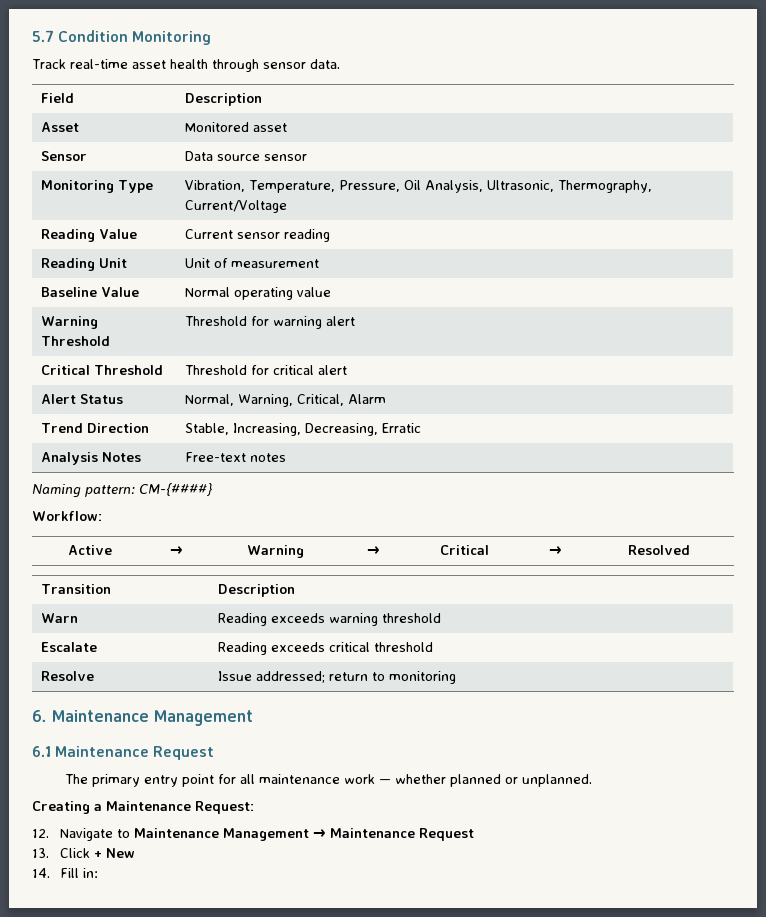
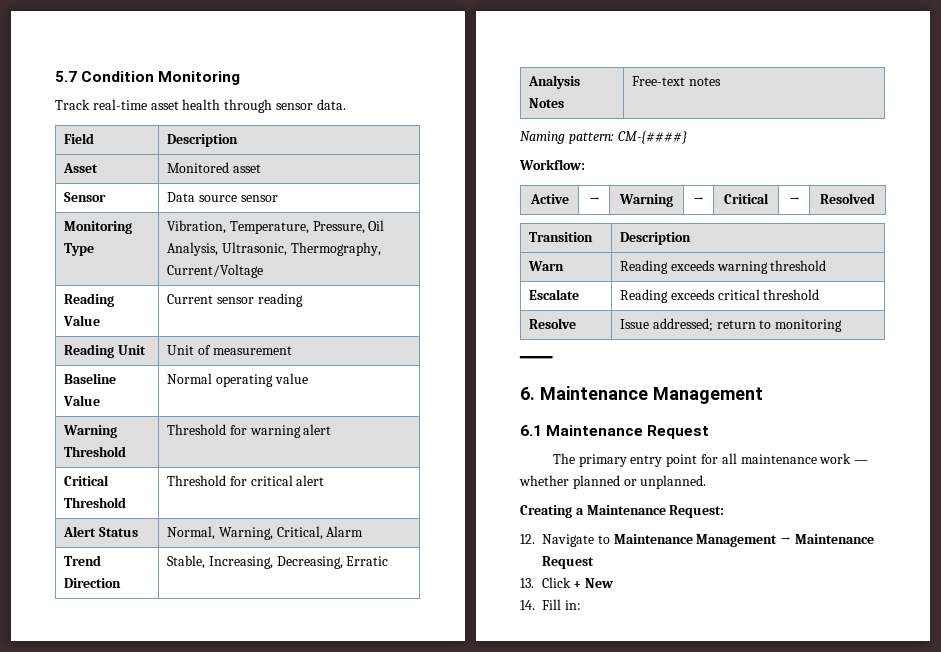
+ ━━━━

